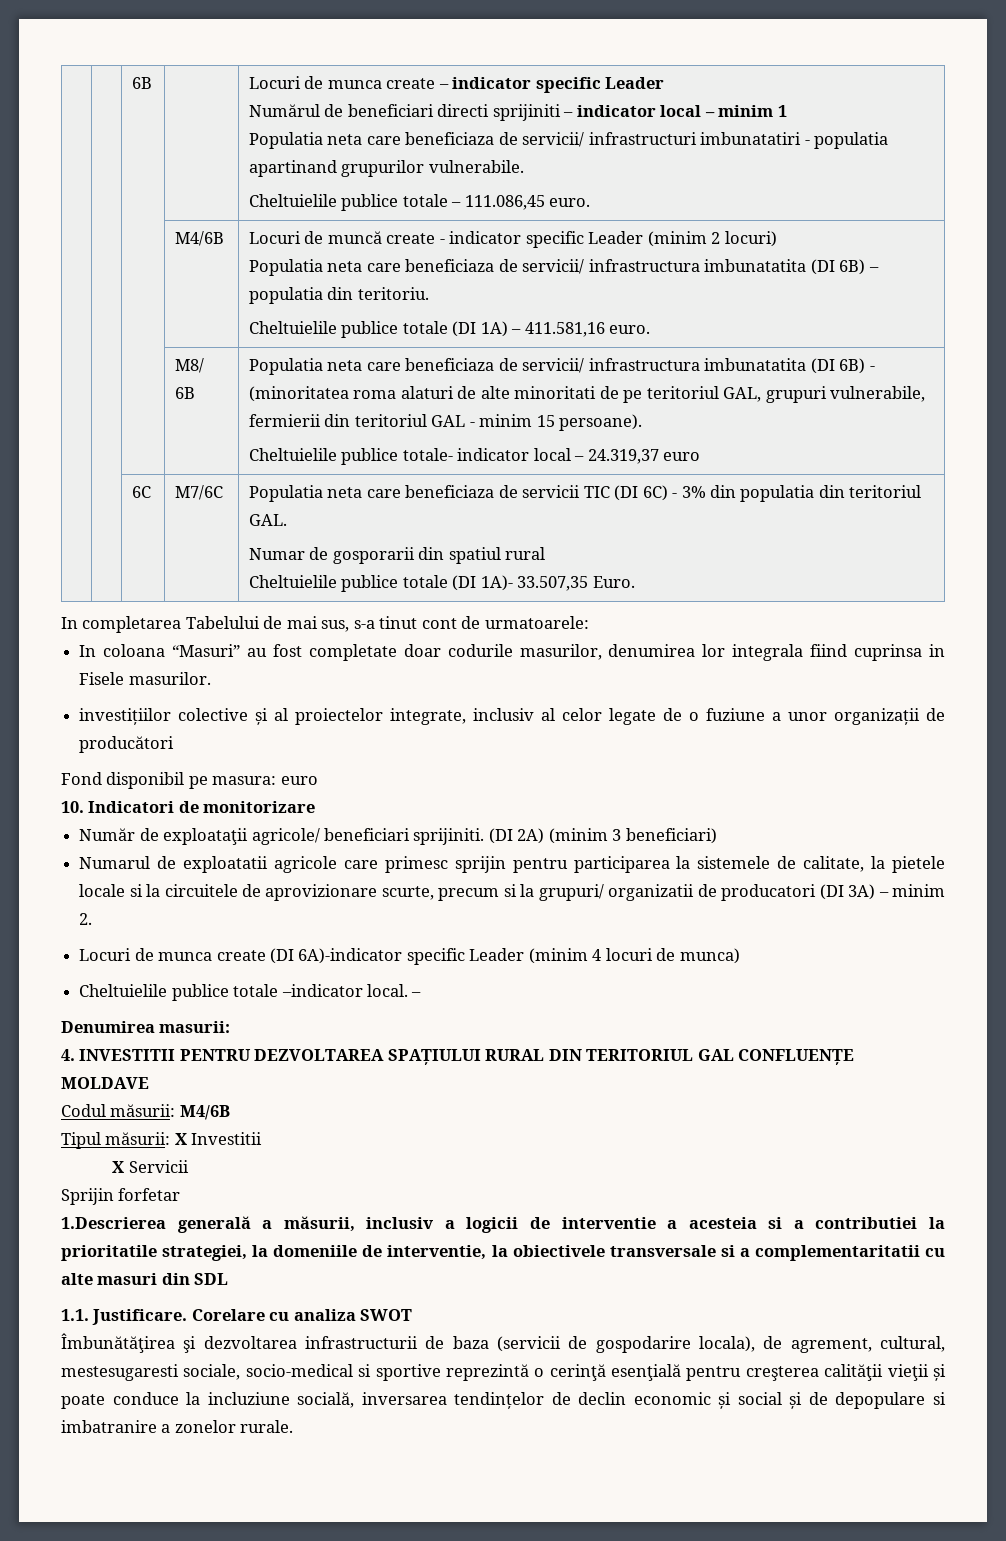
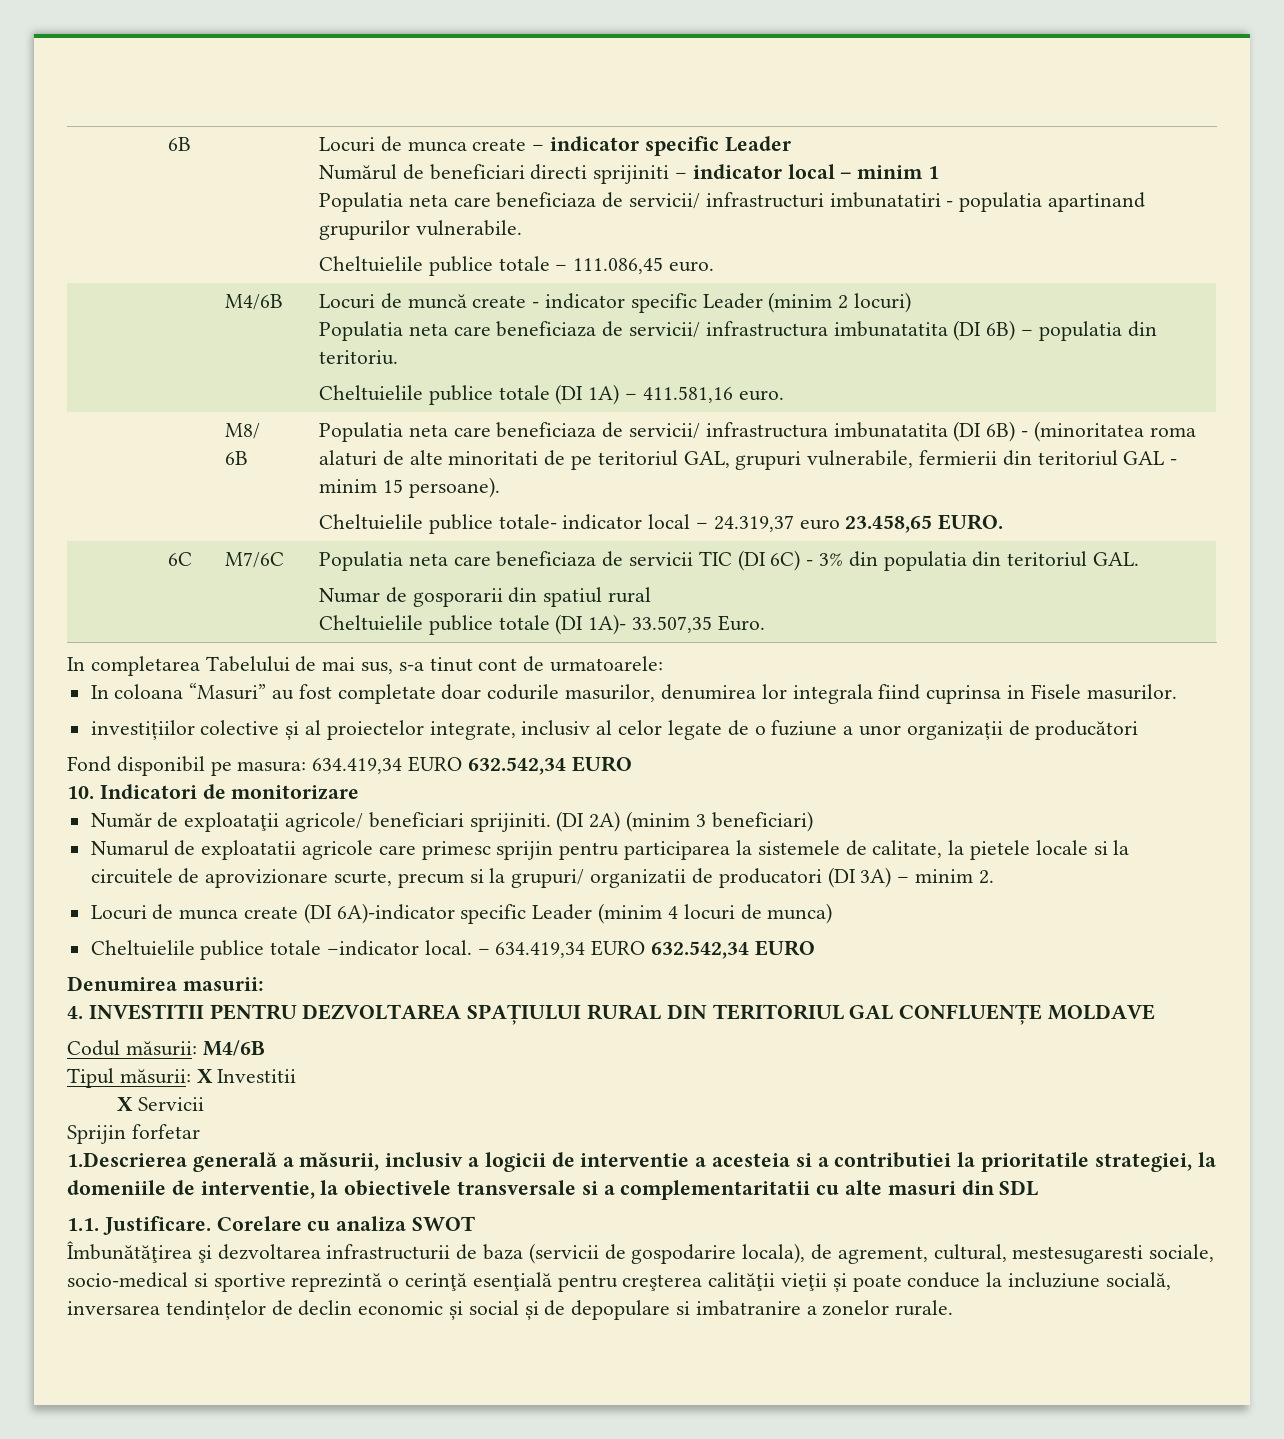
- Cheltuielile publice totale- indicator local – 24.319,37 euro
+ Cheltuielile publice totale- indicator local – 24.319,37 euro 23.458,65 EURO.
- Fond disponibil pe masura: euro
+ Fond disponibil pe masura: 634.419,34 EURO 632.542,34 EURO
- Cheltuielile publice totale –indicator local. –
+ Cheltuielile publice totale –indicator local. – 634.419,34 EURO 632.542,34 EURO

